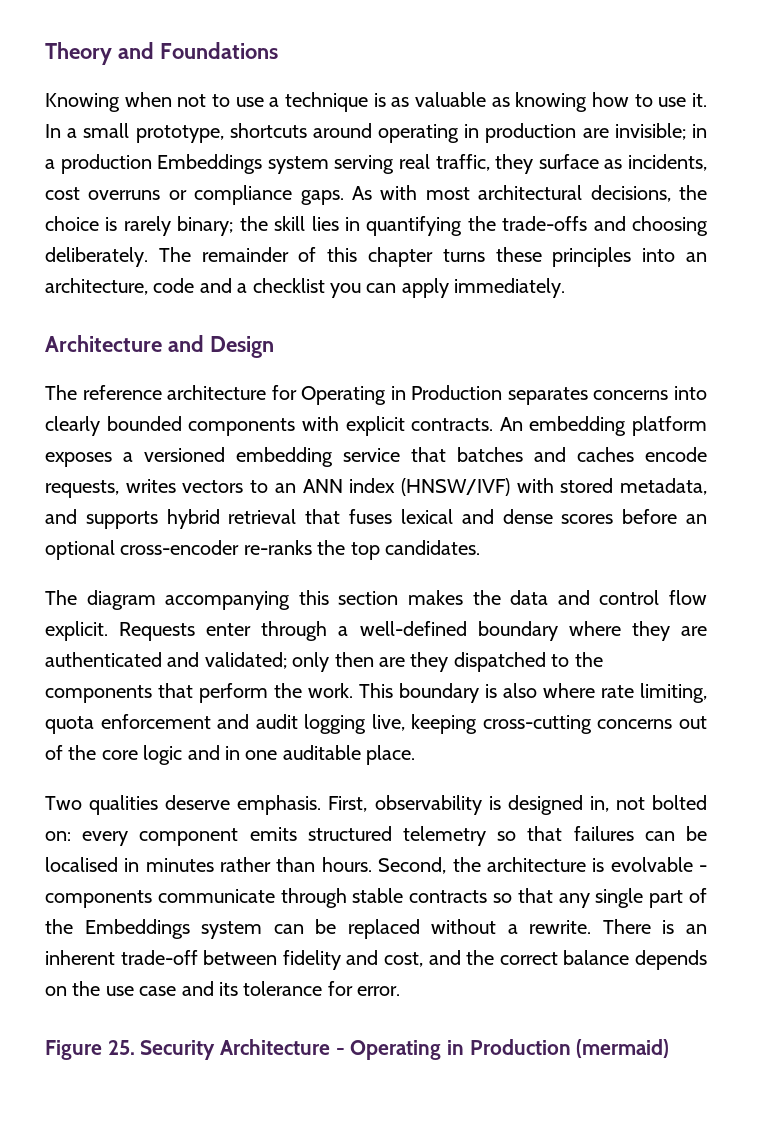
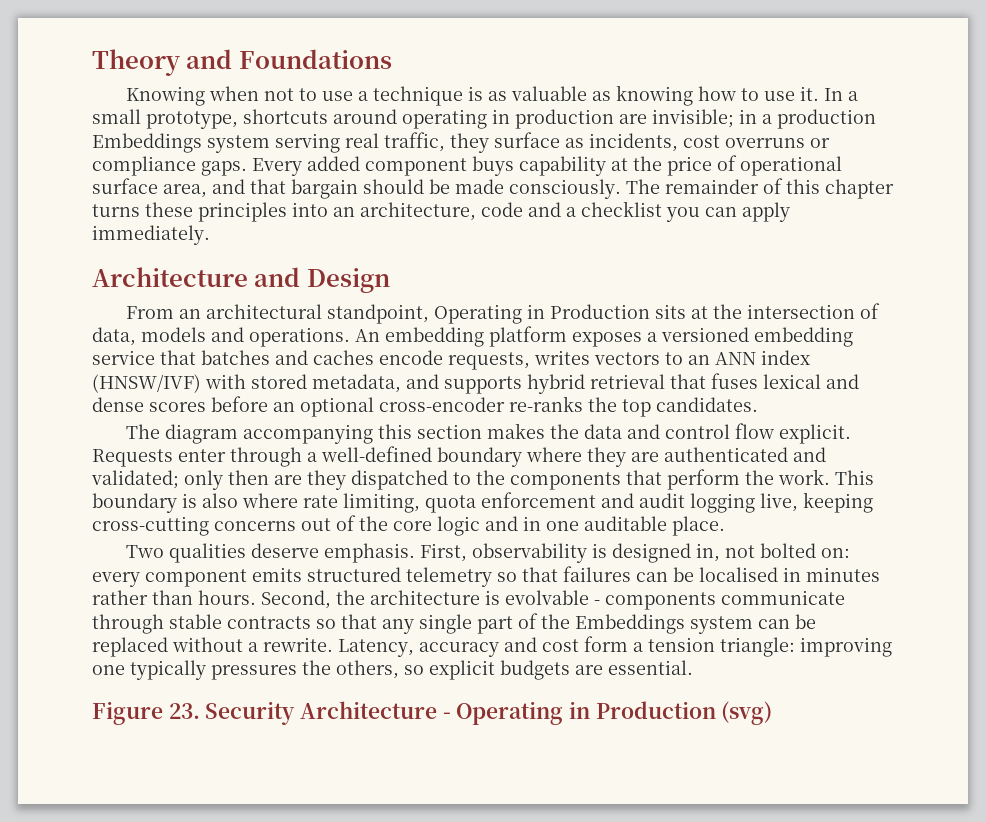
- As with most architectural decisions, the choice is rarely binary; the skill lies in quantifying the trade-offs and choosing deliberately.
+ Every added component buys capability at the price of operational surface area, and that bargain should be made consciously.
- The reference architecture for Operating in Production separates concerns into clearly bounded components with explicit contracts.
+ From an architectural standpoint, Operating in Production sits at the intersection of data, models and operations.
- There is an inherent trade-off between fidelity and cost, and the correct balance depends on the use case and its tolerance for error.
+ Latency, accuracy and cost form a tension triangle: improving one typically pressures the others, so explicit budgets are essential.
- Figure 25. Security Architecture - Operating in Production (mermaid)
+ Figure 23. Security Architecture - Operating in Production (svg)

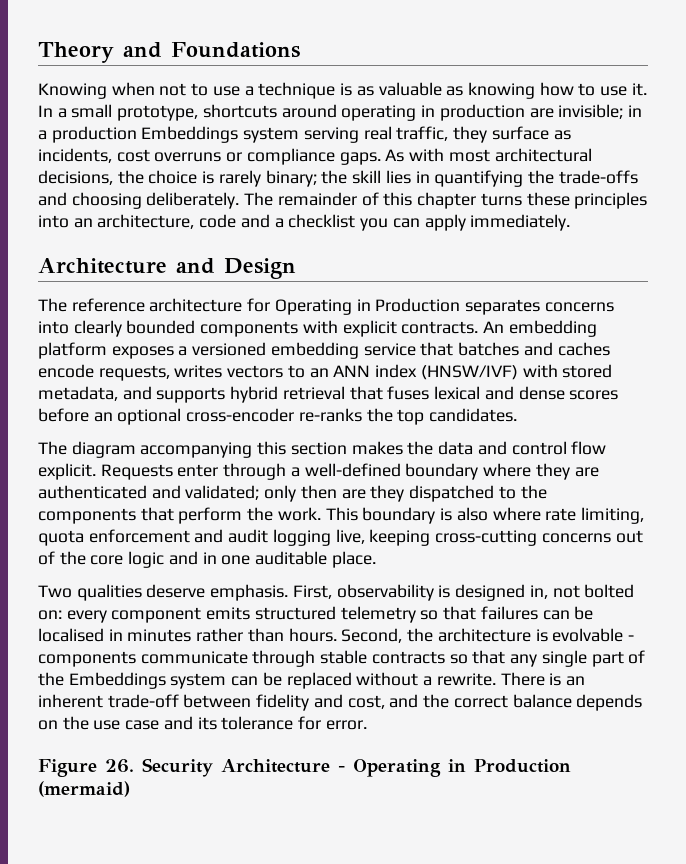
- Every added component buys capability at the price of operational surface area, and that bargain should be made consciously.
+ As with most architectural decisions, the choice is rarely binary; the skill lies in quantifying the trade-offs and choosing deliberately.
- From an architectural standpoint, Operating in Production sits at the intersection of data, models and operations.
+ The reference architecture for Operating in Production separates concerns into clearly bounded components with explicit contracts.
- Latency, accuracy and cost form a tension triangle: improving one typically pressures the others, so explicit budgets are essential.
+ There is an inherent trade-off between fidelity and cost, and the correct balance depends on the use case and its tolerance for error.
- Figure 23. Security Architecture - Operating in Production (svg)
+ Figure 26. Security Architecture - Operating in Production (mermaid)

